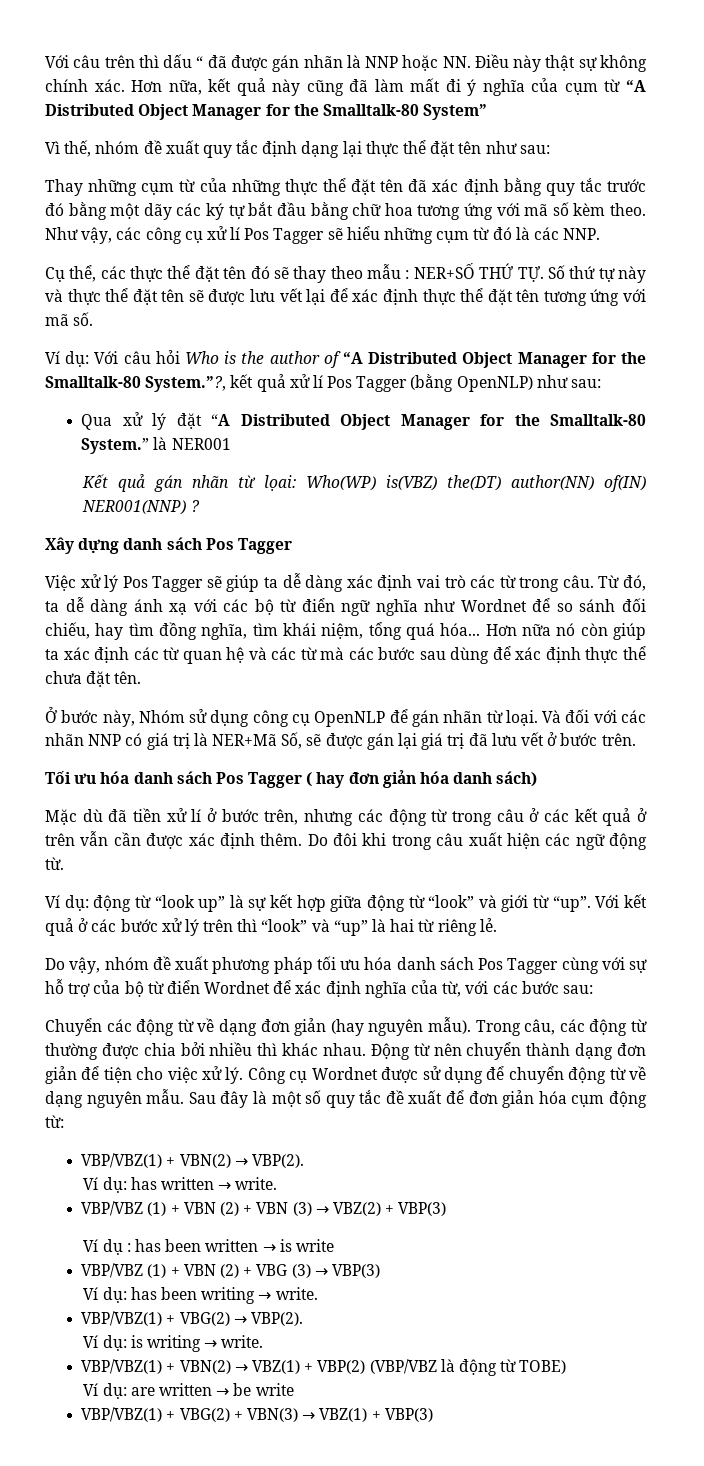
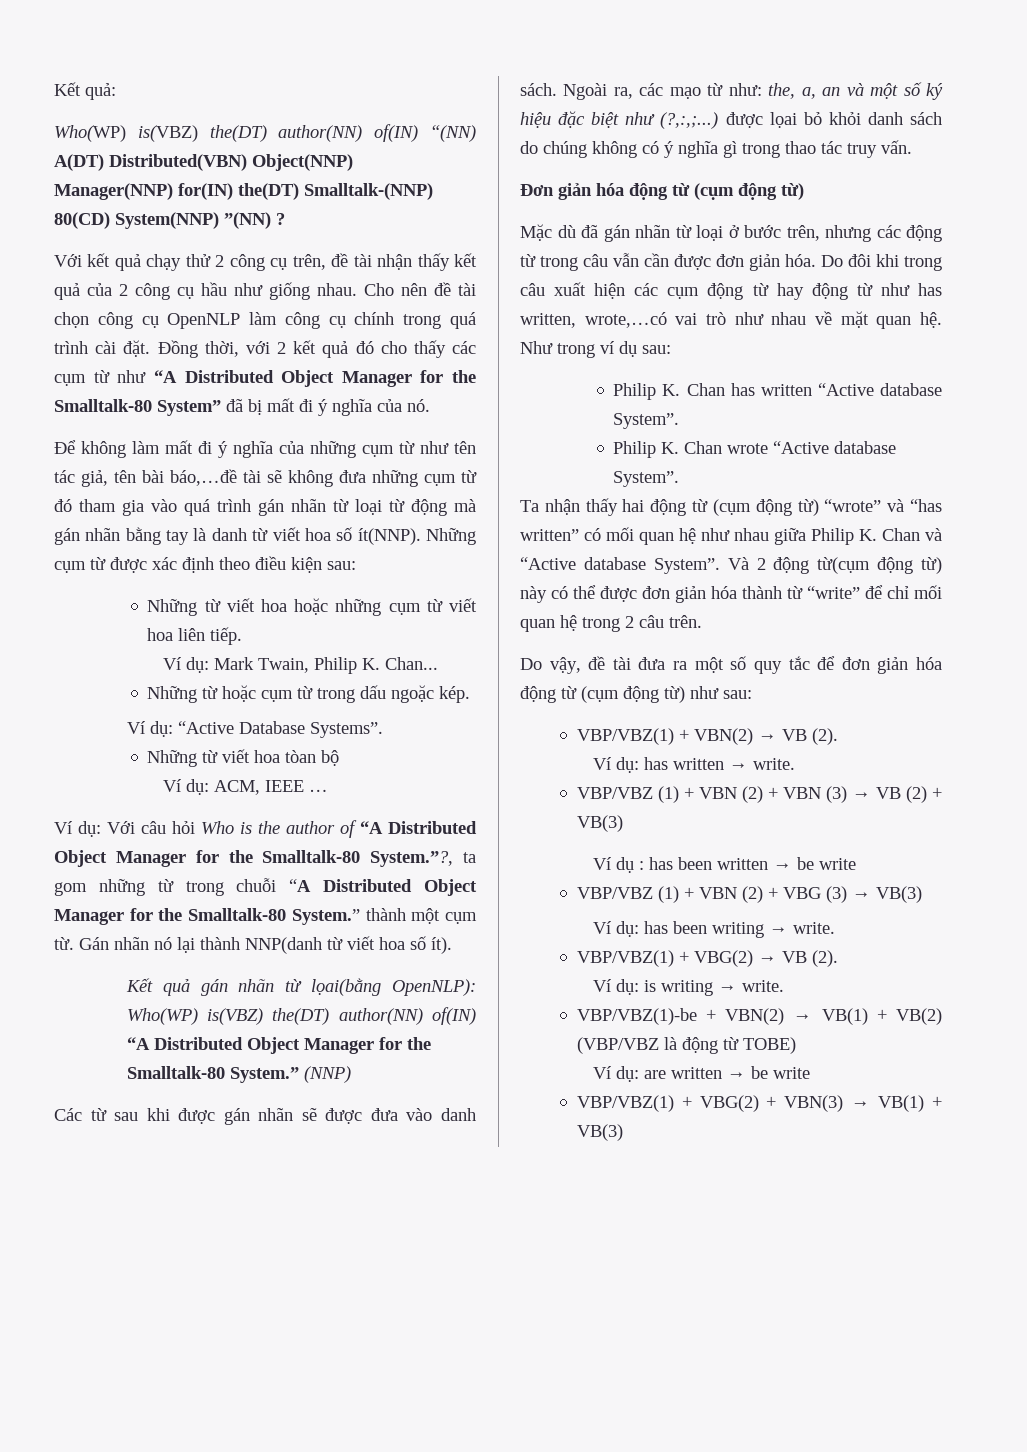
- Với câu trên thì dấu “ đã được gán nhãn là NNP hoặc NN. Điều này thật sự không chính xác. Hơn nữa, kết quả này cũng đã làm mất đi ý nghĩa của cụm từ “A Distributed Object Manager for the Smalltalk-80 System”
- Vì thế, nhóm đề xuất quy tắc định dạng lại thực thể đặt tên như sau:
- Thay những cụm từ của những thực thể đặt tên đã xác định bằng quy tắc trước đó bằng một dãy các ký tự bắt đầu bằng chữ hoa tương ứng với mã số kèm theo. Như vậy, các công cụ xử lí Pos Tagger sẽ hiểu những cụm từ đó là các NNP.
- Cụ thể, các thực thể đặt tên đó sẽ thay theo mẫu : NER+SỐ THỨ TỰ. Số thứ tự này và thực thể đặt tên sẽ được lưu vết lại để xác định thực thể đặt tên tương ứng với mã số.
+ Kết quả:
+ Who(WP) is(VBZ) the(DT) author(NN) of(IN) “(NN) A(DT) Distributed(VBN) Object(NNP) Manager(NNP) for(IN) the(DT) Smalltalk-(NNP) 80(CD) System(NNP) ”(NN) ?
+ Với kết quả chạy thử 2 công cụ trên, đề tài nhận thấy kết quả của 2 công cụ hầu như giống nhau. Cho nên đề tài chọn công cụ OpenNLP làm công cụ chính trong quá trình cài đặt. Đồng thời, với 2 kết quả đó cho thấy các cụm từ như “A Distributed Object Manager for the Smalltalk-80 System” đã bị mất đi ý nghĩa của nó.
+ Để không làm mất đi ý nghĩa của những cụm từ như tên tác giả, tên bài báo,…đề tài sẽ không đưa những cụm từ đó tham gia vào quá trình gán nhãn từ loại từ động mà gán nhãn bằng tay là danh từ viết hoa số ít(NNP). Những cụm từ được xác định theo điều kiện sau:
+ Những từ viết hoa hoặc những cụm từ viết hoa liên tiếp.
+ Ví dụ: Mark Twain, Philip K. Chan...
+ Những từ hoặc cụm từ trong dấu ngoặc kép.
+ Ví dụ: “Active Database Systems”.
+ Những từ viết hoa tòan bộ
+ Ví dụ: ACM, IEEE …
- Ví dụ: Với câu hỏi Who is the author of “A Distributed Object Manager for the Smalltalk-80 System.”?, kết quả xử lí Pos Tagger (bằng OpenNLP) như sau:
- Qua xử lý đặt “A Distributed Object Manager for the Smalltalk-80 System.” là NER001
+ Ví dụ: Với câu hỏi Who is the author of “A Distributed Object Manager for the Smalltalk-80 System.”?, ta gom những từ trong chuỗi “A Distributed Object Manager for the Smalltalk-80 System.” thành một cụm từ. Gán nhãn nó lại thành NNP(danh từ viết hoa số ít).
- Kết quả gán nhãn từ lọai: Who(WP) is(VBZ) the(DT) author(NN) of(IN) NER001(NNP) ?
- Xây dựng danh sách Pos Tagger
- Việc xử lý Pos Tagger sẽ giúp ta dễ dàng xác định vai trò các từ trong câu. Từ đó, ta dễ dàng ánh xạ với các bộ từ điển ngữ nghĩa như Wordnet để so sánh đối chiếu, hay tìm đồng nghĩa, tìm khái niệm, tổng quá hóa... Hơn nữa nó còn giúp ta xác định các từ quan hệ và các từ mà các bước sau dùng để xác định thực thể chưa đặt tên.
- Ở bước này, Nhóm sử dụng công cụ OpenNLP để gán nhãn từ loại. Và đối với các nhãn NNP có giá trị là NER+Mã Số, sẽ được gán lại giá trị đã lưu vết ở bước trên.
- Tối ưu hóa danh sách Pos Tagger ( hay đơn giản hóa danh sách)
+ Kết quả gán nhãn từ lọai(bằng OpenNLP): Who(WP) is(VBZ) the(DT) author(NN) of(IN) “A Distributed Object Manager for the Smalltalk-80 System.” (NNP)
+ Các từ sau khi được gán nhãn sẽ được đưa vào danh sách. Ngoài ra, các mạo từ như: the, a, an và một số ký hiệu đặc biệt như (?,:,;...) được lọai bỏ khỏi danh sách do chúng không có ý nghĩa gì trong thao tác truy vấn.
+ Đơn giản hóa động từ (cụm động từ)
- Mặc dù đã tiền xử lí ở bước trên, nhưng các động từ trong câu ở các kết quả ở trên vẫn cần được xác định thêm.
+ Mặc dù đã gán nhãn từ loại ở bước trên, nhưng các động từ trong câu vẫn cần được đơn giản hóa.
- Do đôi khi trong câu xuất hiện các ngữ động từ.
- Ví dụ: động từ “look up” là sự kết hợp giữa động từ “look” và giới từ “up”. Với kết quả ở các bước xử lý trên thì “look” và “up” là hai từ riêng lẻ.
- Do vậy, nhóm đề xuất phương pháp tối ưu hóa danh sách Pos Tagger cùng với sự hỗ trợ của bộ từ điển Wordnet để xác định nghĩa của từ, với các bước sau:
- Chuyển các động từ về dạng đơn giản (hay nguyên mẫu). Trong câu, các động từ thường được chia bởi nhiều thì khác nhau. Động từ nên chuyển thành dạng đơn giản để tiện cho việc xử lý. Công cụ Wordnet được sử dụng để chuyển động từ về dạng nguyên mẫu. Sau đây là một số quy tắc đề xuất để đơn giản hóa cụm động từ:
- VBP/VBZ(1) + VBN(2) → VBP(2).
+ Do đôi khi trong câu xuất hiện các cụm động từ hay động từ như has written, wrote,…có vai trò như nhau về mặt quan hệ. Như trong ví dụ sau:
+ Philip K. Chan has written “Active database System”.
+ Philip K. Chan wrote “Active database System”.
+ Ta nhận thấy hai động từ (cụm động từ) “wrote” và “has written” có mối quan hệ như nhau giữa Philip K. Chan và “Active database System”. Và 2 động từ(cụm động từ) này có thể được đơn giản hóa thành từ “write” để chỉ mối quan hệ trong 2 câu trên.
+ Do vậy, đề tài đưa ra một số quy tắc để đơn giản hóa động từ (cụm động từ) như sau:
+ VBP/VBZ(1) + VBN(2) → VB (2).
- VBP/VBZ (1) + VBN (2) + VBN (3) → VBZ(2) + VBP(3)
+ VBP/VBZ (1) + VBN (2) + VBN (3) → VB (2) + VB(3)
- Ví dụ : has been written → is write
+ Ví dụ : has been written → be write
- VBP/VBZ (1) + VBN (2) + VBG (3) → VBP(3)
+ VBP/VBZ (1) + VBN (2) + VBG (3) → VB(3)
- VBP/VBZ(1) + VBG(2) → VBP(2).
+ VBP/VBZ(1) + VBG(2) → VB (2).
- VBP/VBZ(1) + VBN(2) → VBZ(1) + VBP(2) (VBP/VBZ là động từ TOBE)
+ VBP/VBZ(1)-be + VBN(2) → VB(1) + VB(2) (VBP/VBZ là động từ TOBE)
- VBP/VBZ(1) + VBG(2) + VBN(3) → VBZ(1) + VBP(3)
+ VBP/VBZ(1) + VBG(2) + VBN(3) → VB(1) + VB(3)

